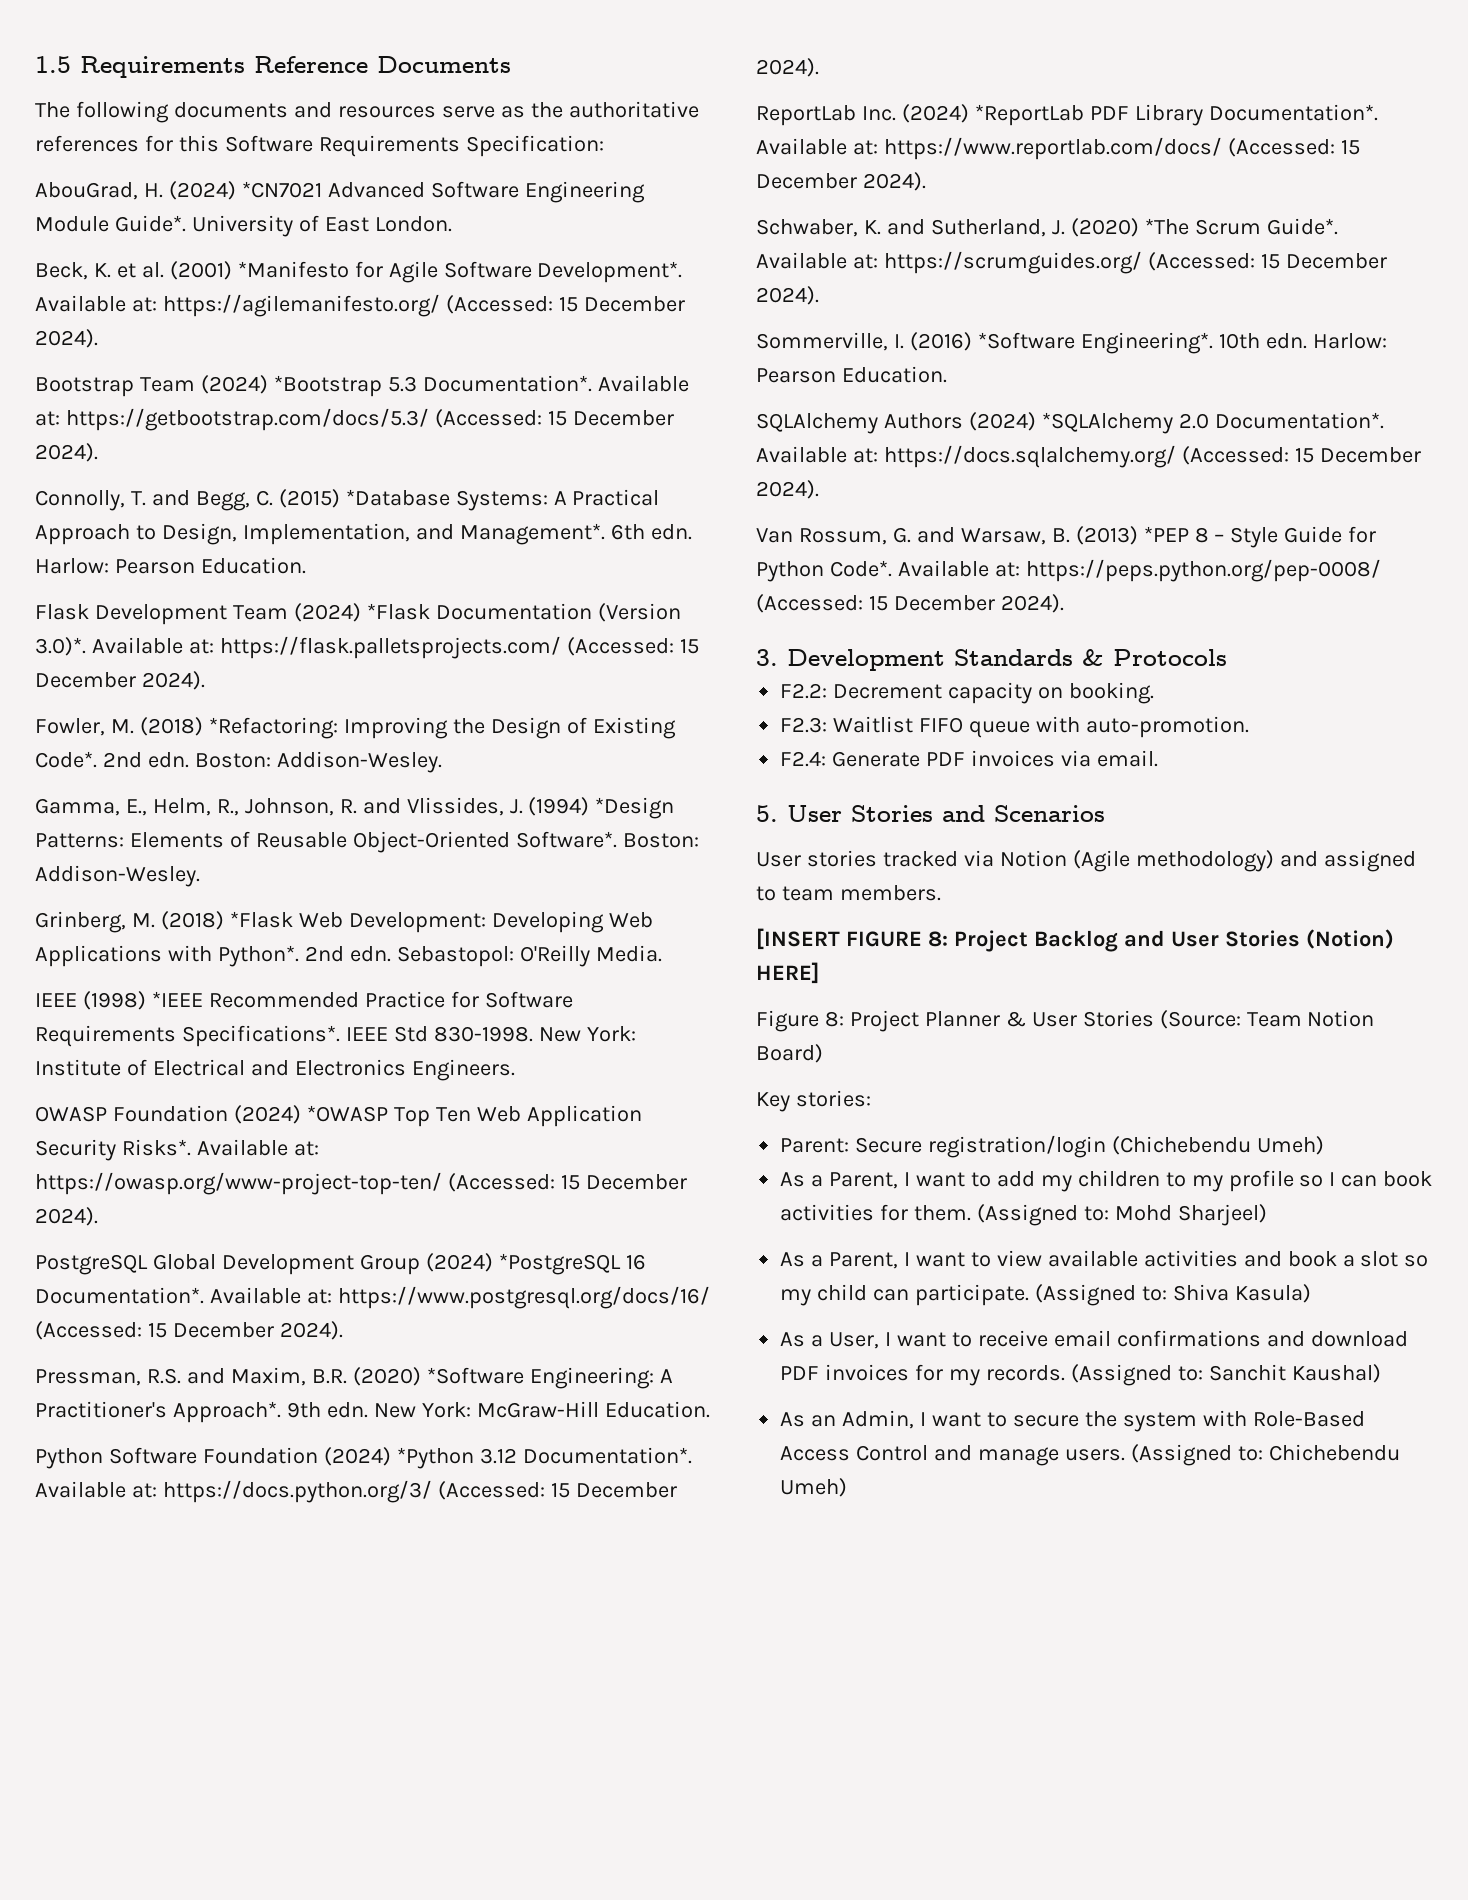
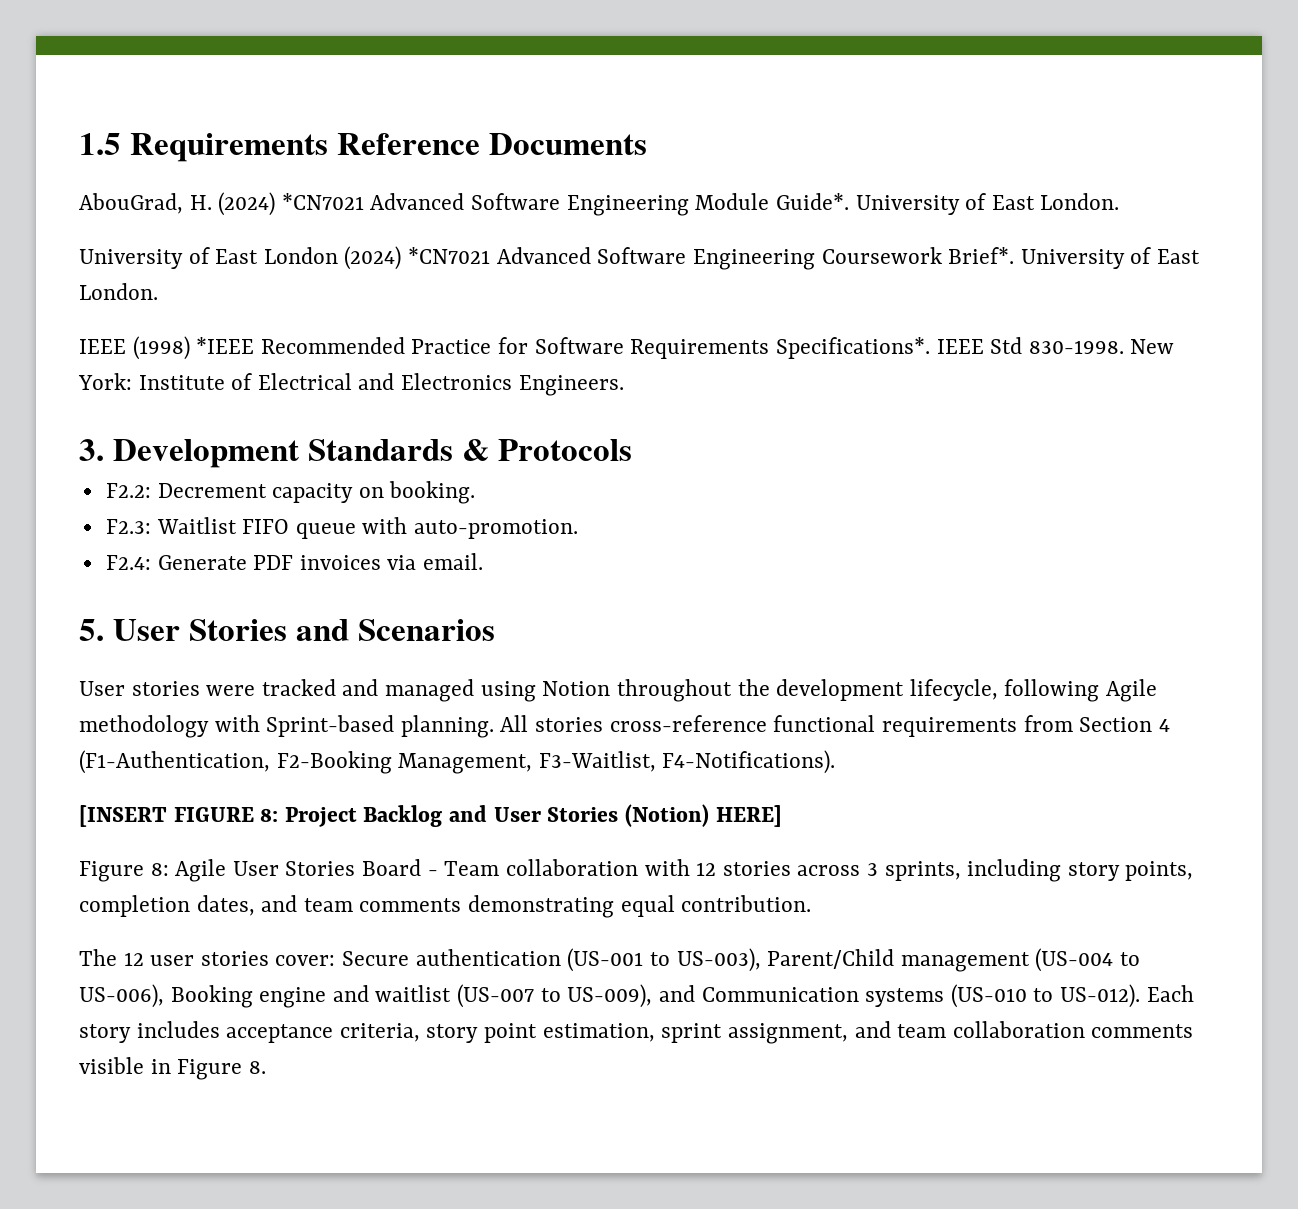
- The following documents and resources serve as the authoritative references for this Software Requirements Specification:
- Beck, K. et al. (2001) *Manifesto for Agile Software Development*. Available at: https://agilemanifesto.org/ (Accessed: 15 December 2024).
- Bootstrap Team (2024) *Bootstrap 5.3 Documentation*. Available at: https://getbootstrap.com/docs/5.3/ (Accessed: 15 December 2024).
- Connolly, T. and Begg, C. (2015) *Database Systems: A Practical Approach to Design, Implementation, and Management*. 6th edn. Harlow: Pearson Education.
- Flask Development Team (2024) *Flask Documentation (Version 3.0)*. Available at: https://flask.palletsprojects.com/ (Accessed: 15 December 2024).
- Fowler, M. (2018) *Refactoring: Improving the Design of Existing Code*. 2nd edn. Boston: Addison-Wesley.
- Gamma, E., Helm, R., Johnson, R. and Vlissides, J. (1994) *Design Patterns: Elements of Reusable Object-Oriented Software*. Boston: Addison-Wesley.
- Grinberg, M. (2018) *Flask Web Development: Developing Web Applications with Python*. 2nd edn. Sebastopol: O'Reilly Media.
+ University of East London (2024) *CN7021 Advanced Software Engineering Coursework Brief*. University of East London.
- OWASP Foundation (2024) *OWASP Top Ten Web Application Security Risks*. Available at: https://owasp.org/www-project-top-ten/ (Accessed: 15 December 2024).
- PostgreSQL Global Development Group (2024) *PostgreSQL 16 Documentation*. Available at: https://www.postgresql.org/docs/16/ (Accessed: 15 December 2024).
- Pressman, R.S. and Maxim, B.R. (2020) *Software Engineering: A Practitioner's Approach*. 9th edn. New York: McGraw-Hill Education.
- Python Software Foundation (2024) *Python 3.12 Documentation*. Available at: https://docs.python.org/3/ (Accessed: 15 December 2024).
- ReportLab Inc. (2024) *ReportLab PDF Library Documentation*. Available at: https://www.reportlab.com/docs/ (Accessed: 15 December 2024).
- Schwaber, K. and Sutherland, J. (2020) *The Scrum Guide*. Available at: https://scrumguides.org/ (Accessed: 15 December 2024).
- Sommerville, I. (2016) *Software Engineering*. 10th edn. Harlow: Pearson Education.
- SQLAlchemy Authors (2024) *SQLAlchemy 2.0 Documentation*. Available at: https://docs.sqlalchemy.org/ (Accessed: 15 December 2024).
- Van Rossum, G. and Warsaw, B. (2013) *PEP 8 – Style Guide for Python Code*. Available at: https://peps.python.org/pep-0008/ (Accessed: 15 December 2024).
- User stories tracked via Notion (Agile methodology) and assigned to team members.
+ User stories were tracked and managed using Notion throughout the development lifecycle, following Agile methodology with Sprint-based planning. All stories cross-reference functional requirements from Section 4 (F1-Authentication, F2-Booking Management, F3-Waitlist, F4-Notifications).
- Figure 8: Project Planner & User Stories (Source: Team Notion Board)
- Key stories:
- Parent: Secure registration/login (Chichebendu Umeh)
- As a Parent, I want to add my children to my profile so I can book activities for them. (Assigned to: Mohd Sharjeel)
- As a Parent, I want to view available activities and book a slot so my child can participate. (Assigned to: Shiva Kasula)
- As a User, I want to receive email confirmations and download PDF invoices for my records. (Assigned to: Sanchit Kaushal)
- As an Admin, I want to secure the system with Role-Based Access Control and manage users. (Assigned to: Chichebendu Umeh)
+ Figure 8: Agile User Stories Board - Team collaboration with 12 stories across 3 sprints, including story points, completion dates, and team comments demonstrating equal contribution.
+ The 12 user stories cover: Secure authentication (US-001 to US-003), Parent/Child management (US-004 to US-006), Booking engine and waitlist (US-007 to US-009), and Communication systems (US-010 to US-012). Each story includes acceptance criteria, story point estimation, sprint assignment, and team collaboration comments visible in Figure 8.

